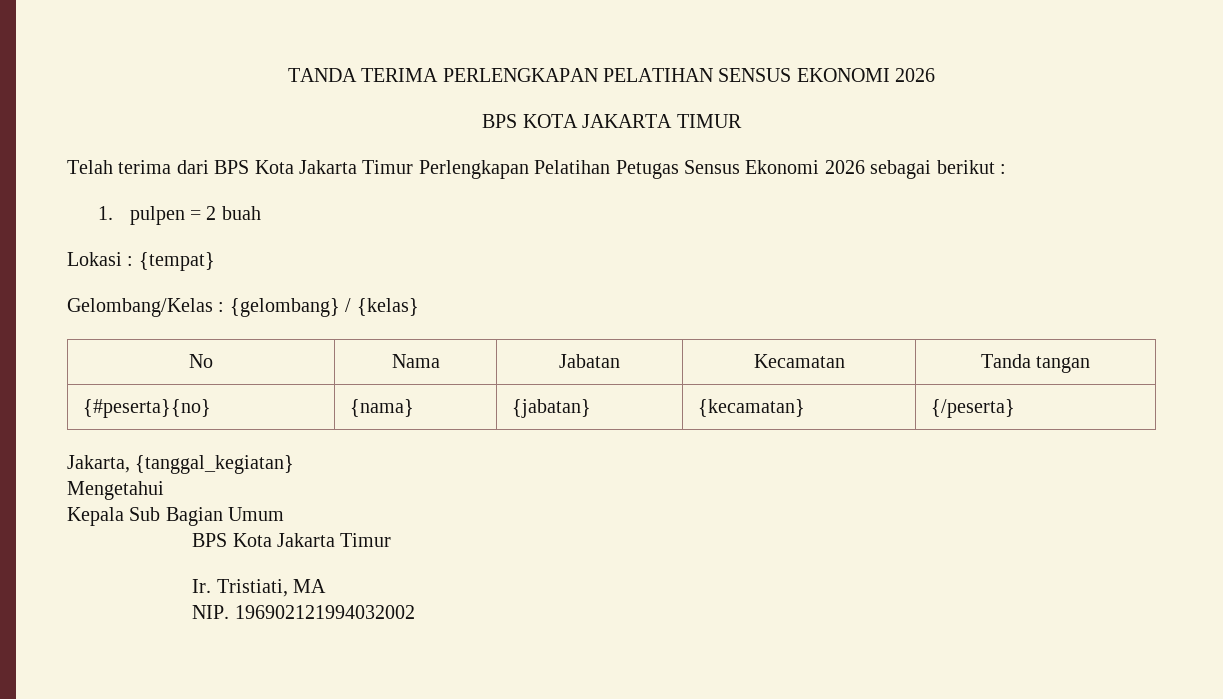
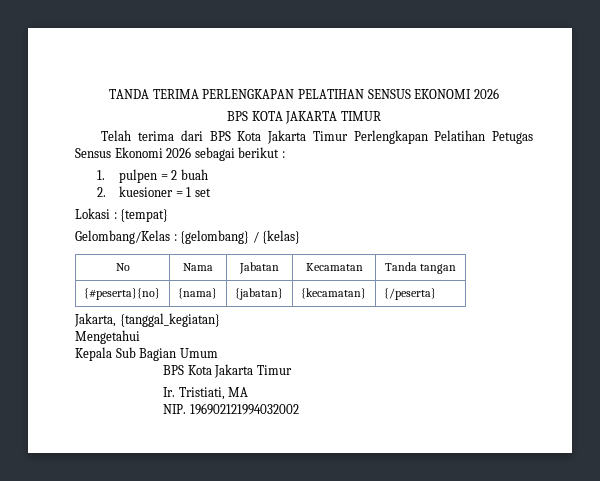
+ 2. kuesioner = 1 set

